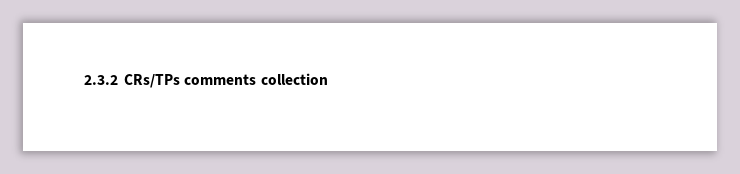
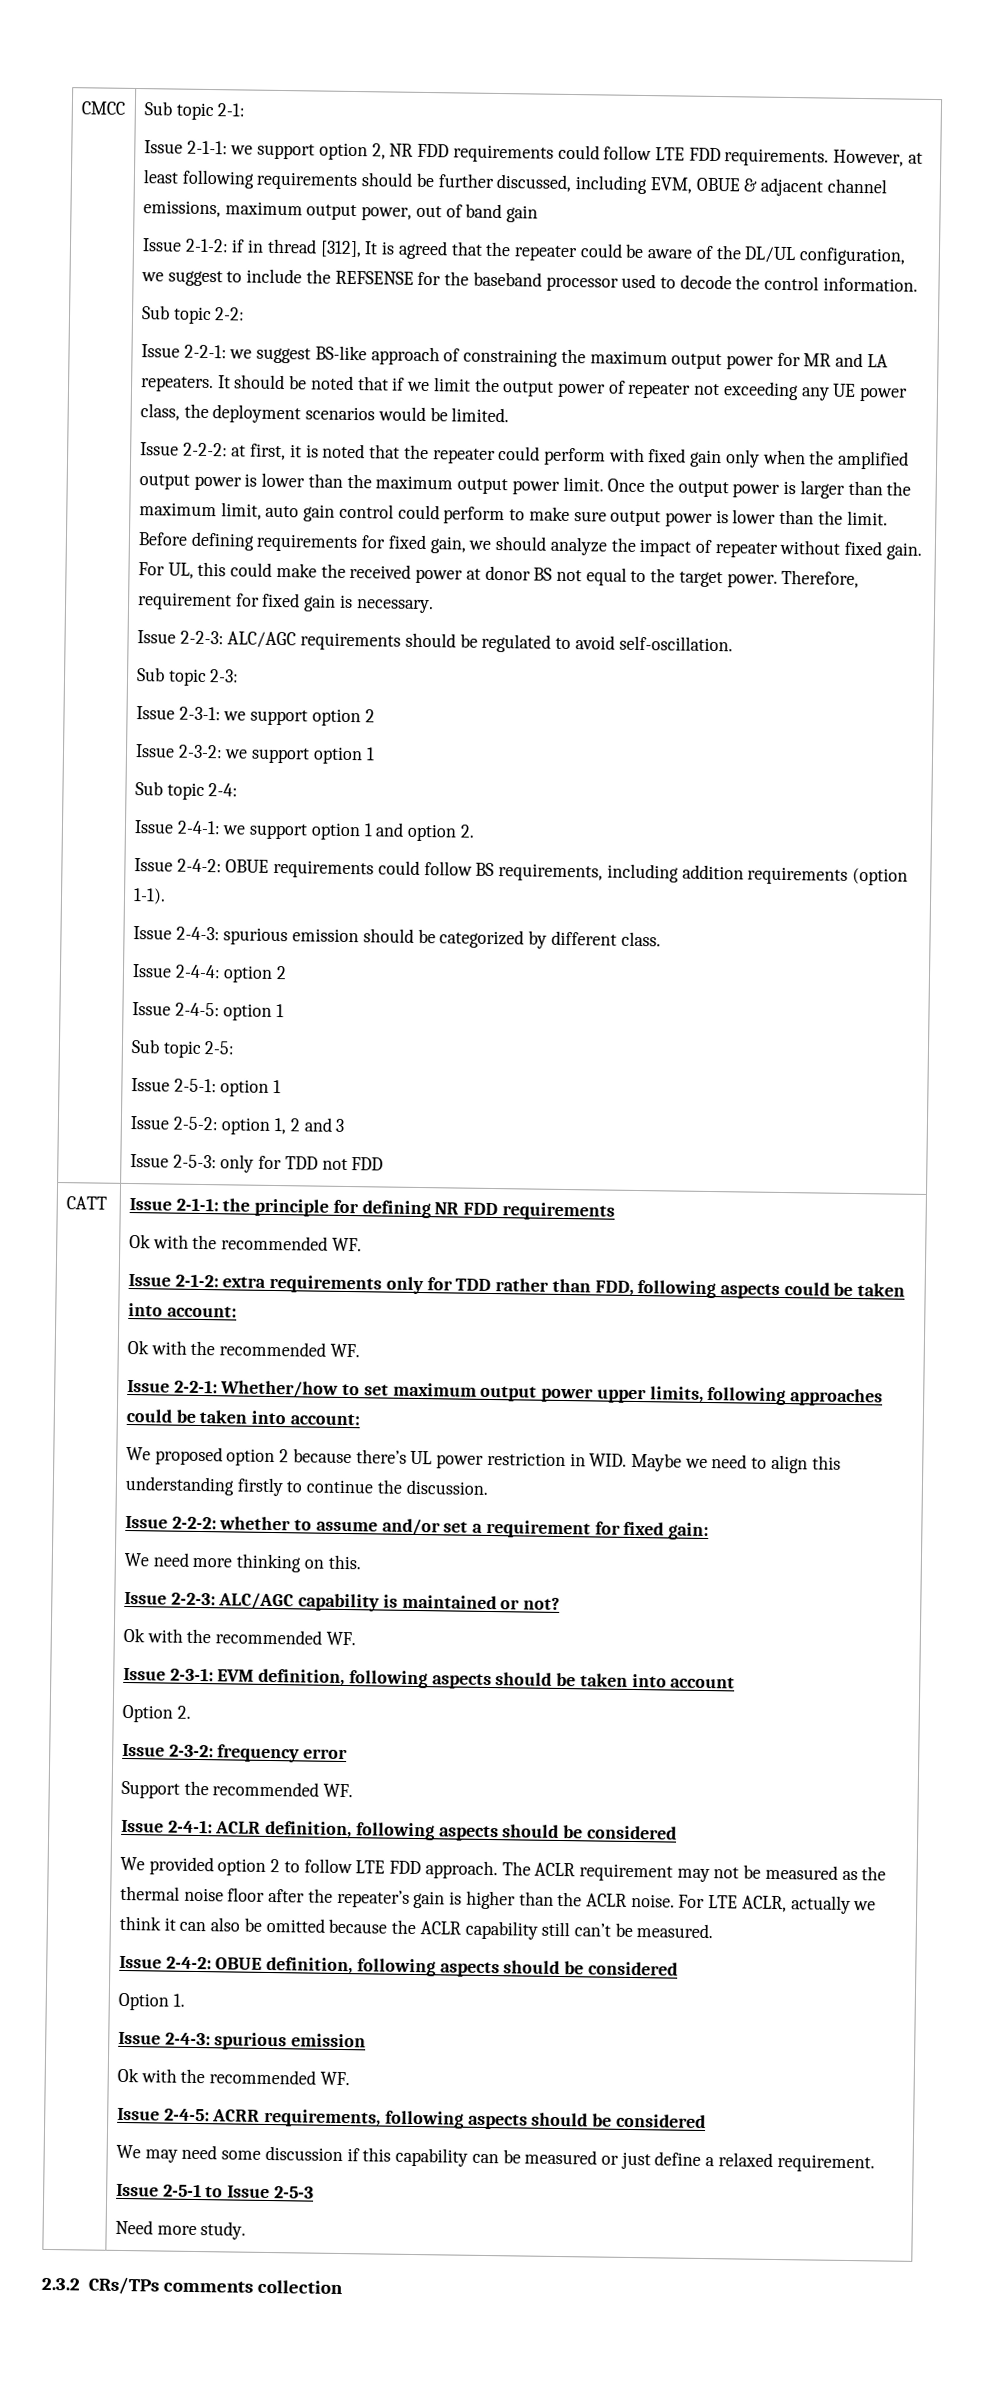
+ CMCC | Sub topic 2-1:
+ Issue 2-1-1: we support option 2, NR FDD requirements could follow LTE FDD requirements. However, at least following requirements should be further discussed, including EVM, OBUE & adjacent channel emissions, maximum output power, out of band gain
+ Issue 2-1-2: if in thread [312], It is agreed that the repeater could be aware of the DL/UL configuration, we suggest to include the REFSENSE for the baseband processor used to decode the control information.
+ Sub topic 2-2:
+ Issue 2-2-1: we suggest BS-like approach of constraining the maximum output power for MR and LA repeaters. It should be noted that if we limit the output power of repeater not exceeding any UE power class, the deployment scenarios would be limited.
+ Issue 2-2-2: at first, it is noted that the repeater could perform with fixed gain only when the amplified output power is lower than the maximum output power limit. Once the output power is larger than the maximum limit, auto gain control could perform to make sure output power is lower than the limit. Before defining requirements for fixed gain, we should analyze the impact of repeater without fixed gain. For UL, this could make the received power at donor BS not equal to the target power. Therefore, requirement for fixed gain is necessary.
+ Issue 2-2-3: ALC/AGC requirements should be regulated to avoid self-oscillation.
+ Sub topic 2-3:
+ Issue 2-3-1: we support option 2
+ Issue 2-3-2: we support option 1
+ Sub topic 2-4:
+ Issue 2-4-1: we support option 1 and option 2.
+ Issue 2-4-2: OBUE requirements could follow BS requirements, including addition requirements (option 1-1).
+ Issue 2-4-3: spurious emission should be categorized by different class.
+ Issue 2-4-4: option 2
+ Issue 2-4-5: option 1
+ Sub topic 2-5:
+ Issue 2-5-1: option 1
+ Issue 2-5-2: option 1, 2 and 3
+ Issue 2-5-3: only for TDD not FDD
+ CATT | Issue 2-1-1: the principle for defining NR FDD requirements
+ Ok with the recommended WF.
+ Issue 2-1-2: extra requirements only for TDD rather than FDD, following aspects could be taken into account:
+ Ok with the recommended WF.
+ Issue 2-2-1: Whether/how to set maximum output power upper limits, following approaches could be taken into account:
+ We proposed option 2 because there’s UL power restriction in WID. Maybe we need to align this understanding firstly to continue the discussion.
+ Issue 2-2-2: whether to assume and/or set a requirement for fixed gain:
+ We need more thinking on this.
+ Issue 2-2-3: ALC/AGC capability is maintained or not?
+ Ok with the recommended WF.
+ Issue 2-3-1: EVM definition, following aspects should be taken into account
+ Option 2.
+ Issue 2-3-2: frequency error
+ Support the recommended WF.
+ Issue 2-4-1: ACLR definition, following aspects should be considered
+ We provided option 2 to follow LTE FDD approach. The ACLR requirement may not be measured as the thermal noise floor after the repeater’s gain is higher than the ACLR noise. For LTE ACLR, actually we think it can also be omitted because the ACLR capability still can’t be measured.
+ Issue 2-4-2: OBUE definition, following aspects should be considered
+ Option 1.
+ Issue 2-4-3: spurious emission
+ Ok with the recommended WF.
+ Issue 2-4-5: ACRR requirements, following aspects should be considered
+ We may need some discussion if this capability can be measured or just define a relaxed requirement.
+ Issue 2-5-1 to Issue 2-5-3
+ Need more study.

